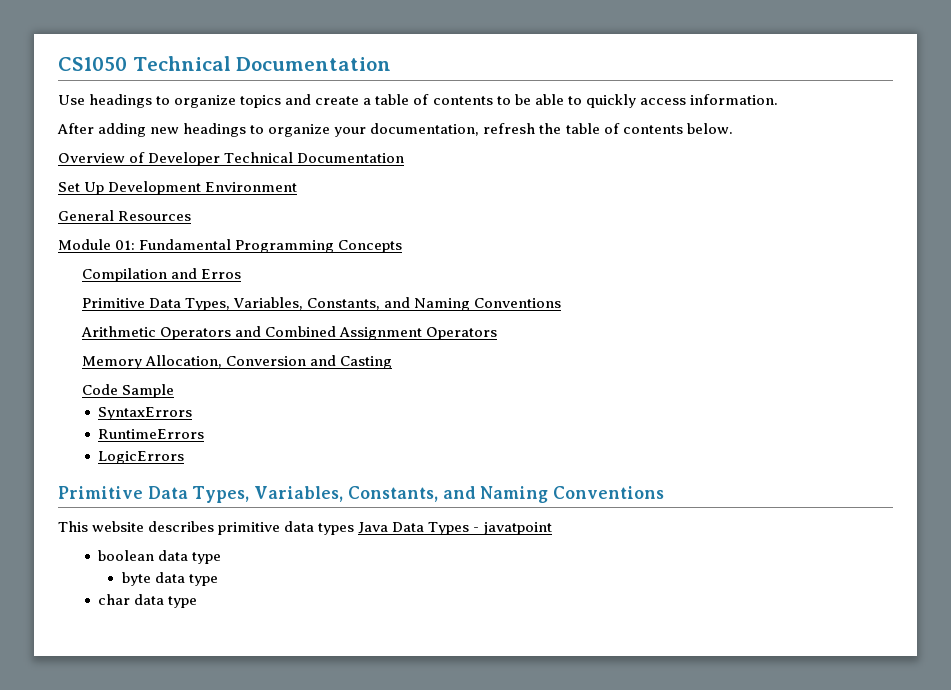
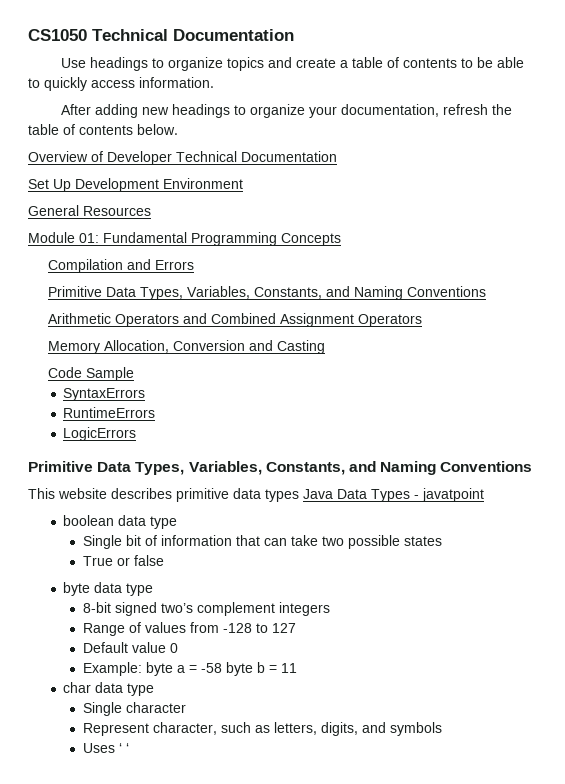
- Compilation and Erros
+ Compilation and Errors
+ Single bit of information that can take two possible states
+ True or false
  byte data type
+ 8-bit signed two’s complement integers
+ Range of values from -128 to 127
+ Default value 0
+ Example: byte a = -58 byte b = 11
  char data type
+ Single character
+ Represent character, such as letters, digits, and symbols
+ Uses ‘ ‘

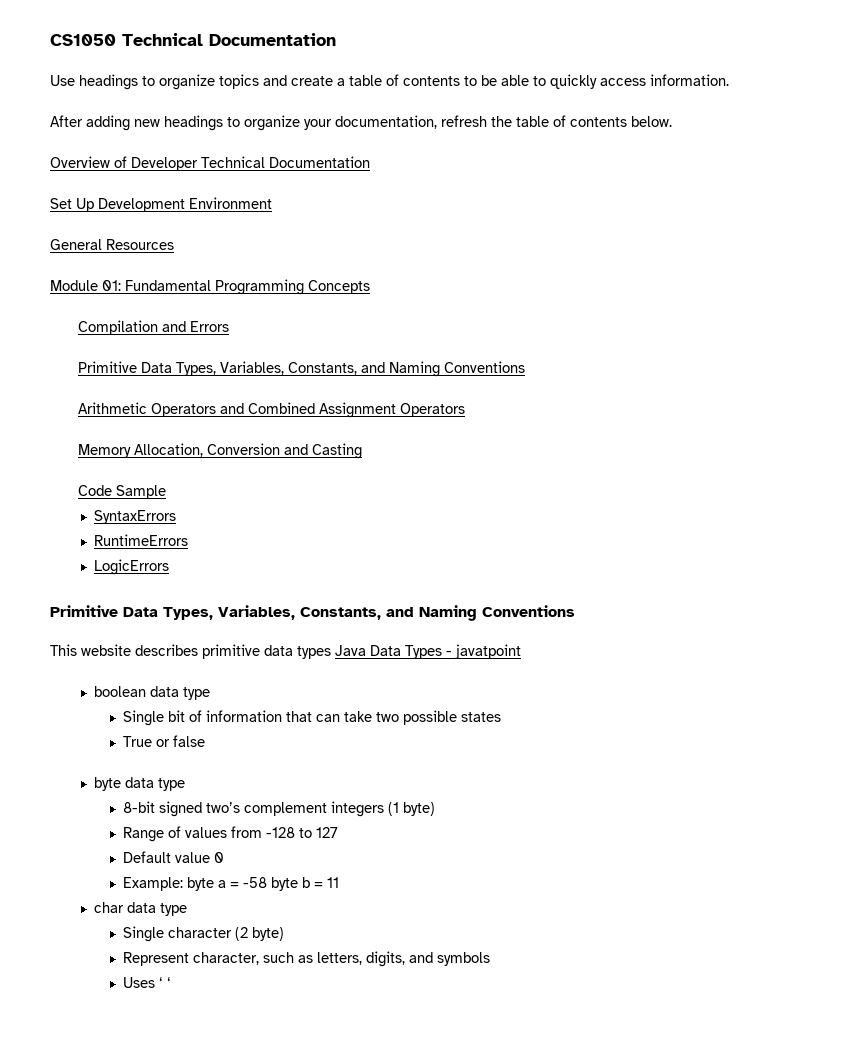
- 8-bit signed two’s complement integers
+ 8-bit signed two’s complement integers (1 byte)
- Single character
+ Single character (2 byte)

